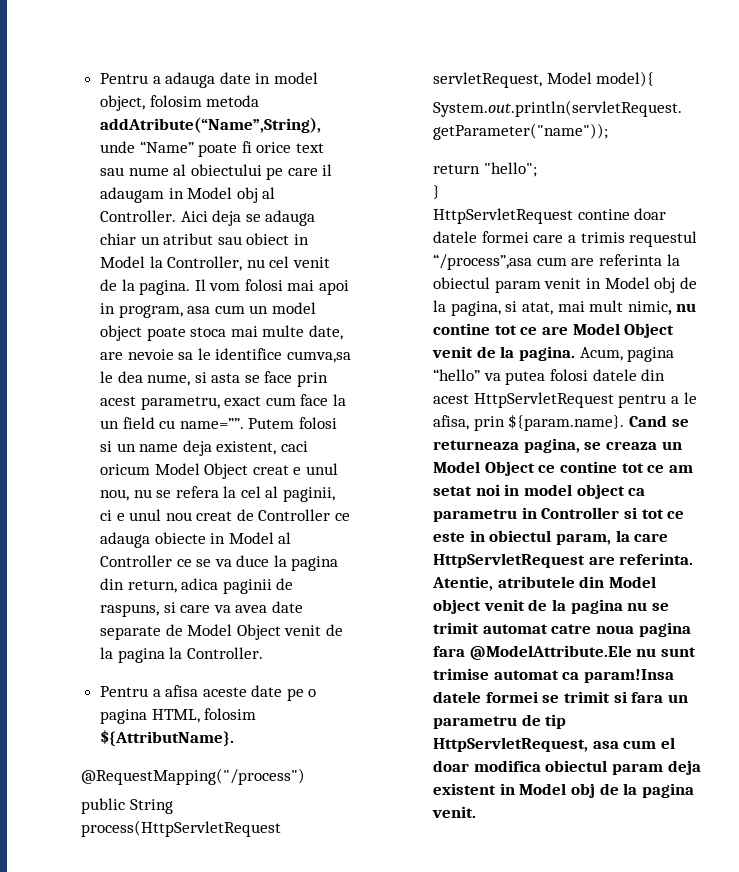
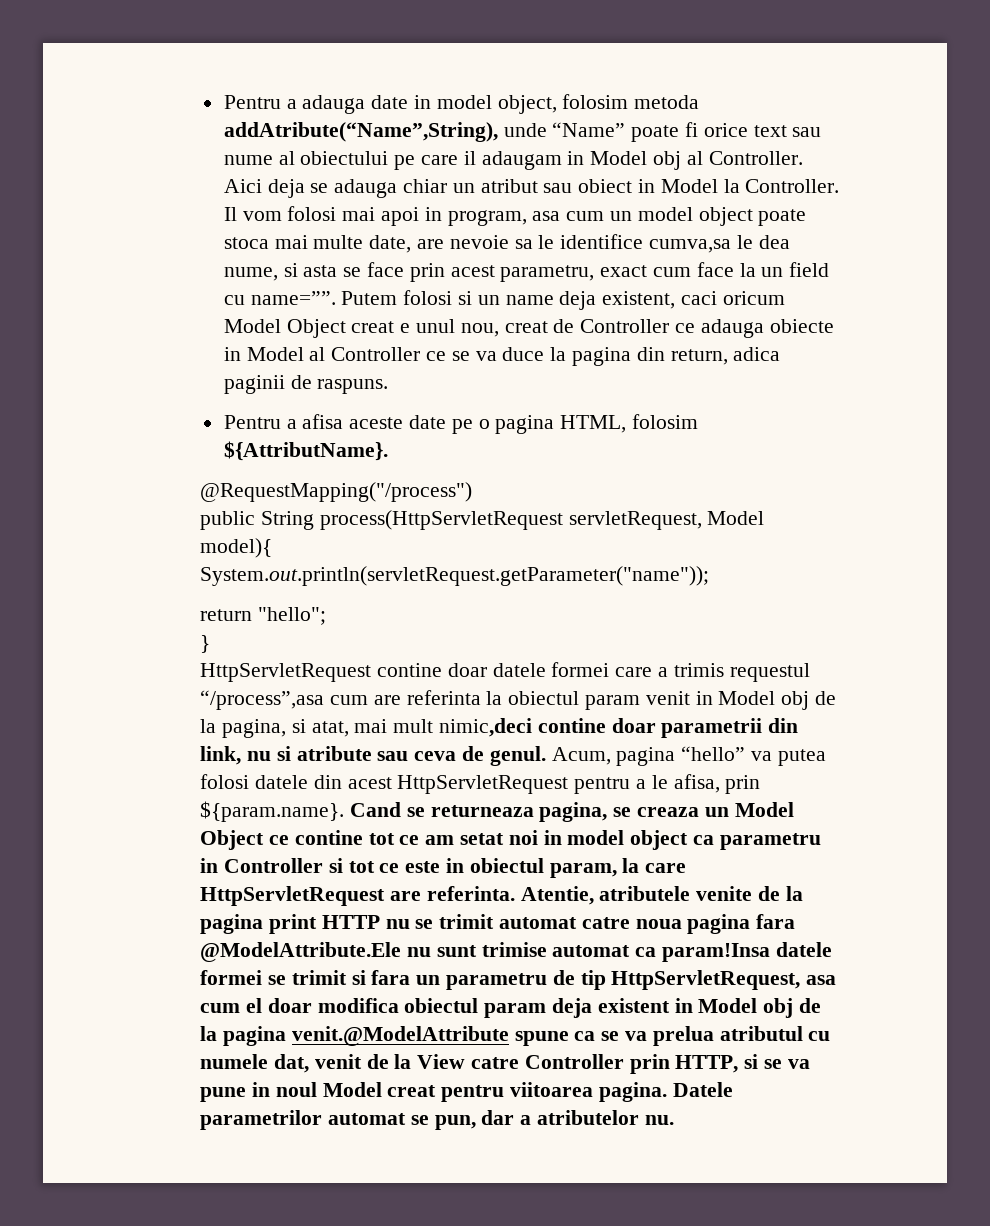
- Aici deja se adauga chiar un atribut sau obiect in Model la Controller, nu cel venit de la pagina.
+ Aici deja se adauga chiar un atribut sau obiect in Model la Controller.
- Putem folosi si un name deja existent, caci oricum Model Object creat e unul nou, nu se refera la cel al paginii, ci e unul nou creat de Controller ce adauga obiecte in Model al Controller ce se va duce la pagina din return, adica paginii de raspuns, si care va avea date separate de Model Object venit de la pagina la Controller.
+ Putem folosi si un name deja existent, caci oricum Model Object creat e unul nou, creat de Controller ce adauga obiecte in Model al Controller ce se va duce la pagina din return, adica paginii de raspuns.
- HttpServletRequest contine doar datele formei care a trimis requestul “/process”,asa cum are referinta la obiectul param venit in Model obj de la pagina, si atat, mai mult nimic, nu contine tot ce are Model Object venit de la pagina.
+ HttpServletRequest contine doar datele formei care a trimis requestul “/process”,asa cum are referinta la obiectul param venit in Model obj de la pagina, si atat, mai mult nimic,deci contine doar parametrii din link, nu si atribute sau ceva de genul.
- Atentie, atributele din Model object venit de la pagina nu se trimit automat catre noua pagina fara @ModelAttribute.Ele nu sunt trimise automat ca param!Insa datele formei se trimit si fara un parametru de tip HttpServletRequest, asa cum el doar modifica obiectul param deja existent in Model obj de la pagina venit.
+ Atentie, atributele venite de la pagina print HTTP nu se trimit automat catre noua pagina fara @ModelAttribute.Ele nu sunt trimise automat ca param!Insa datele formei se trimit si fara un parametru de tip HttpServletRequest, asa cum el doar modifica obiectul param deja existent in Model obj de la pagina venit.@ModelAttribute spune ca se va prelua atributul cu numele dat, venit de la View catre Controller prin HTTP, si se va pune in noul Model creat pentru viitoarea pagina. Datele parametrilor automat se pun, dar a atributelor nu.

